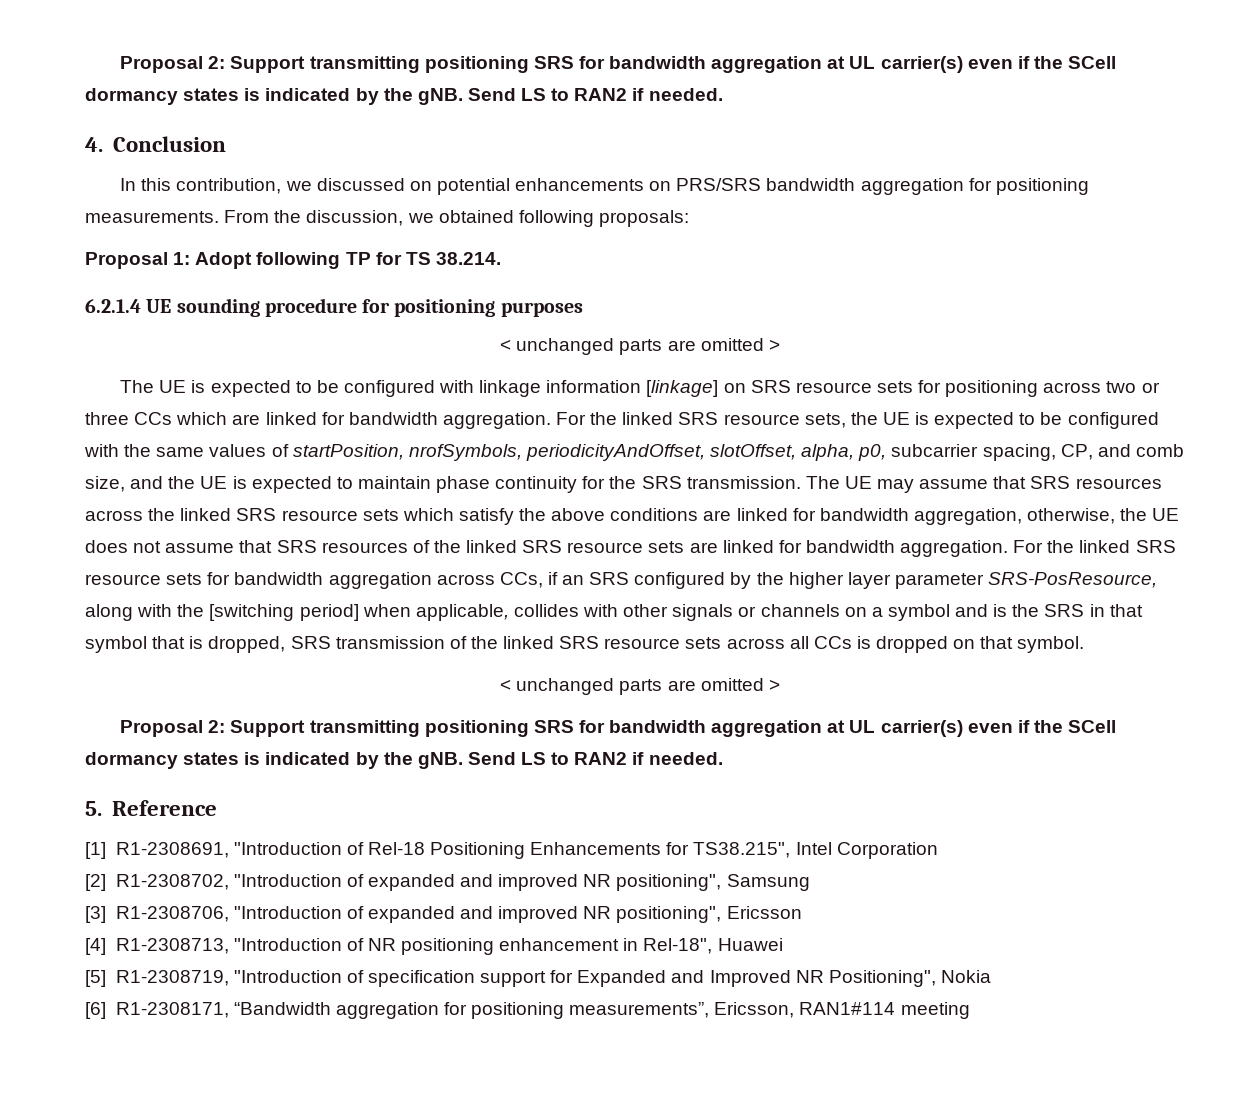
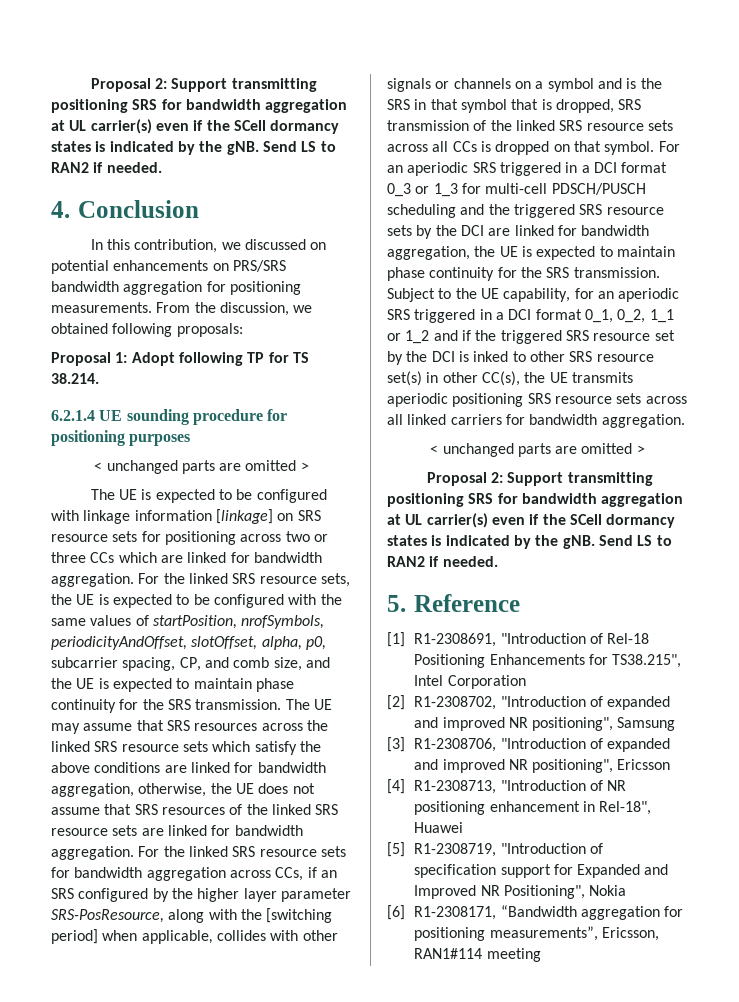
+ For an aperiodic SRS triggered in a DCI format 0_3 or 1_3 for multi-cell PDSCH/PUSCH scheduling and the triggered SRS resource sets by the DCI are linked for bandwidth aggregation, the UE is expected to maintain phase continuity for the SRS transmission. Subject to the UE capability, for an aperiodic SRS triggered in a DCI format 0_1, 0_2, 1_1 or 1_2 and if the triggered SRS resource set by the DCI is inked to other SRS resource set(s) in other CC(s), the UE transmits aperiodic positioning SRS resource sets across all linked carriers for bandwidth aggregation.

